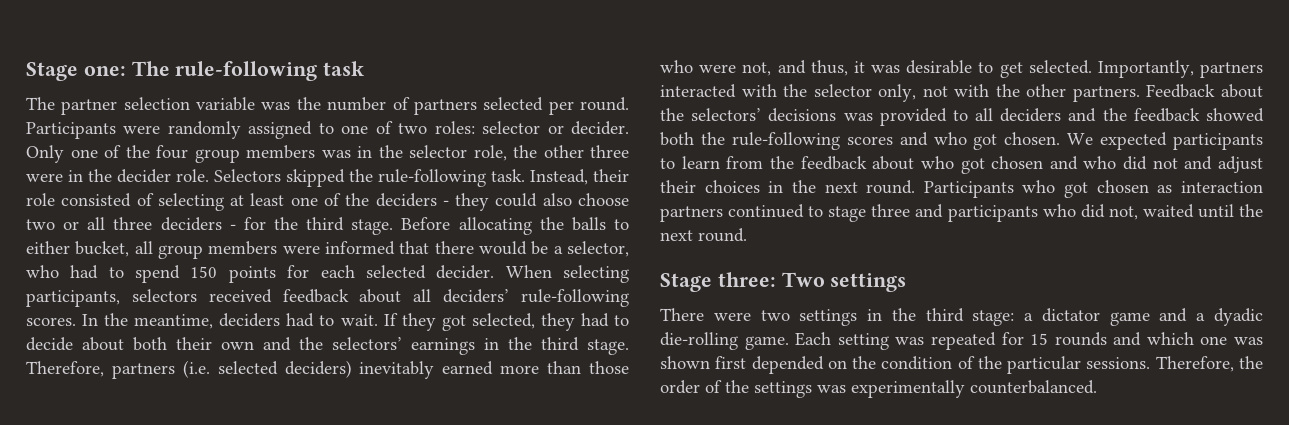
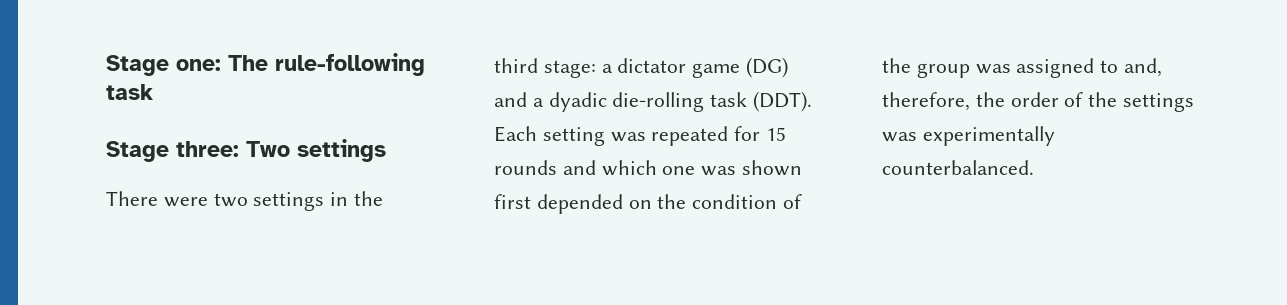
- The partner selection variable was the number of partners selected per round. Participants were randomly assigned to one of two roles: selector or decider. Only one of the four group members was in the selector role, the other three were in the decider role. Selectors skipped the rule-following task. Instead, their role consisted of selecting at least one of the deciders - they could also choose two or all three deciders - for the third stage. Before allocating the balls to either bucket, all group members were informed that there would be a selector, who had to spend 150 points for each selected decider. When selecting participants, selectors received feedback about all deciders’ rule-following scores. In the meantime, deciders had to wait. If they got selected, they had to decide about both their own and the selectors’ earnings in the third stage. Therefore, partners (i.e. selected deciders) inevitably earned more than those who were not, and thus, it was desirable to get selected. Importantly, partners interacted with the selector only, not with the other partners. Feedback about the selectors’ decisions was provided to all deciders and the feedback showed both the rule-following scores and who got chosen. We expected participants to learn from the feedback about who got chosen and who did not and adjust their choices in the next round. Participants who got chosen as interaction partners continued to stage three and participants who did not, waited until the next round.
- There were two settings in the third stage: a dictator game and a dyadic die-rolling game.
+ There were two settings in the third stage: a dictator game (DG) and a dyadic die-rolling task (DDT).
- Each setting was repeated for 15 rounds and which one was shown first depended on the condition of the particular sessions. Therefore, the order of the settings was experimentally counterbalanced.
+ Each setting was repeated for 15 rounds and which one was shown first depended on the condition of the group was assigned to and, therefore, the order of the settings was experimentally counterbalanced.

